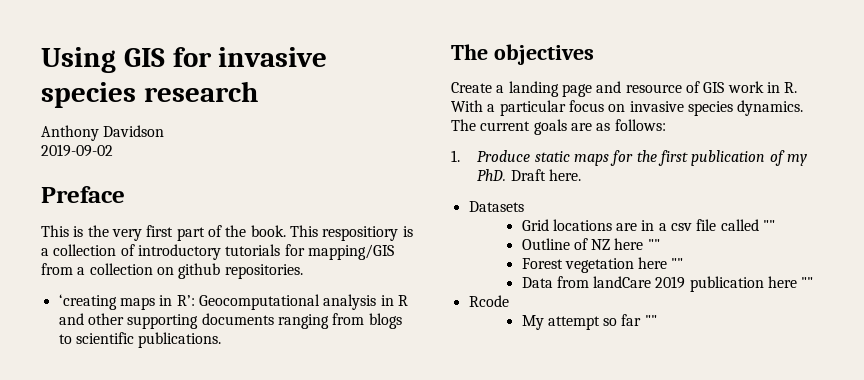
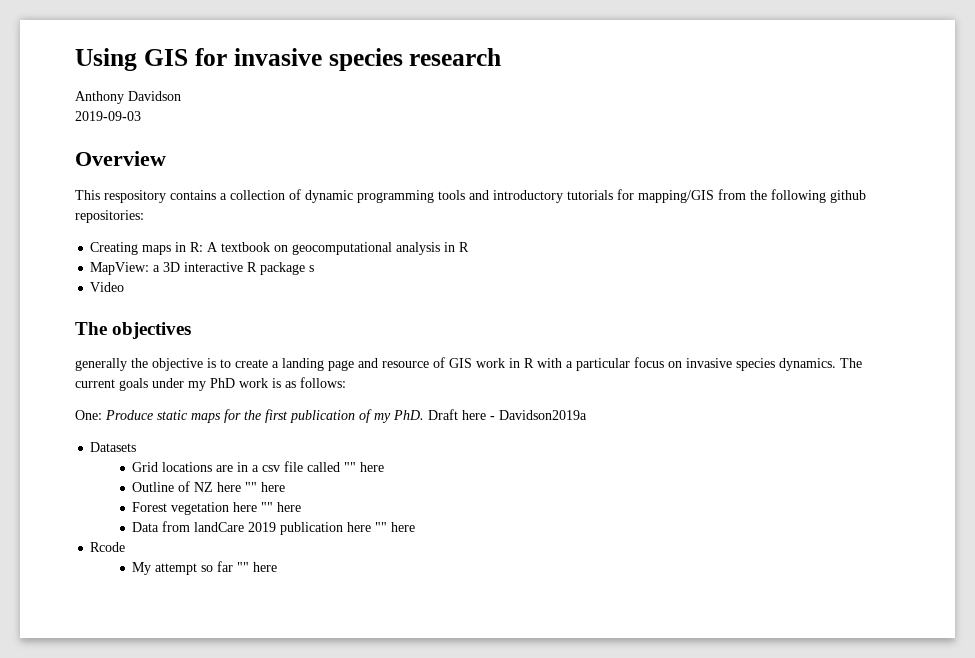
- 2019-09-02
- Preface
- This is the very first part of the book. This respositiory is a collection of introductory tutorials for mapping/GIS from a collection on github repositories.
- ‘creating maps in R’: Geocomputational analysis in R and other supporting documents ranging from blogs to scientific publications.
+ 2019-09-03
+ Overview
+ This respository contains a collection of dynamic programming tools and introductory tutorials for mapping/GIS from the following github repositories:
+ Creating maps in R: A textbook on geocomputational analysis in R
+ MapView: a 3D interactive R package s
+ Video
  The objectives
- Create a landing page and resource of GIS work in R. With a particular focus on invasive species dynamics.
+ generally the objective is to create a landing page and resource of GIS work in R with a particular focus on invasive species dynamics.
- The current goals are as follows:
+ The current goals under my PhD work is as follows:
- 1. Produce static maps for the first publication of my PhD. Draft here.
+ One: Produce static maps for the first publication of my PhD. Draft here - Davidson2019a
- Grid locations are in a csv file called ""
+ Grid locations are in a csv file called "" here
- Outline of NZ here ""
+ Outline of NZ here "" here
- Forest vegetation here ""
+ Forest vegetation here "" here
- Data from landCare 2019 publication here ""
+ Data from landCare 2019 publication here "" here
- My attempt so far ""
+ My attempt so far "" here

